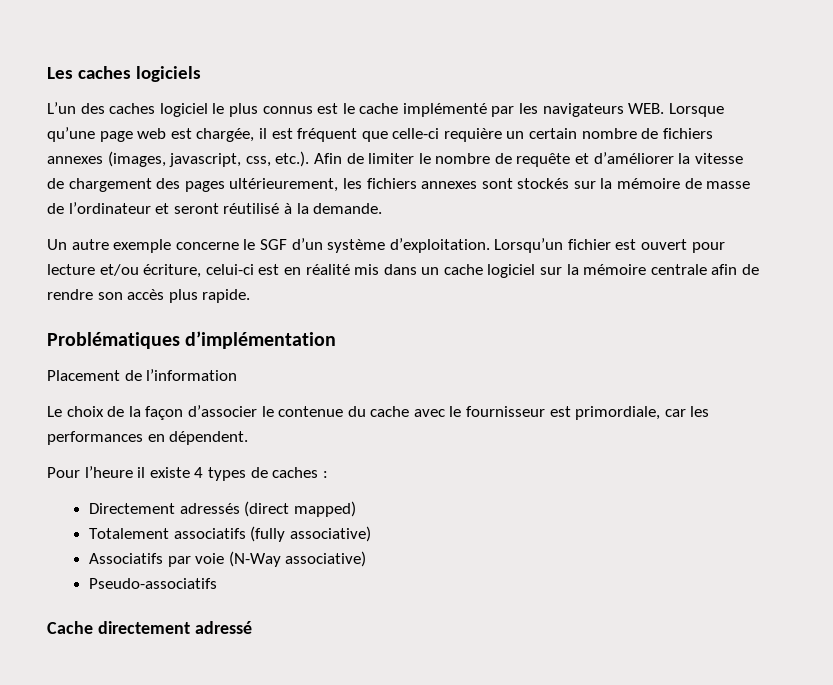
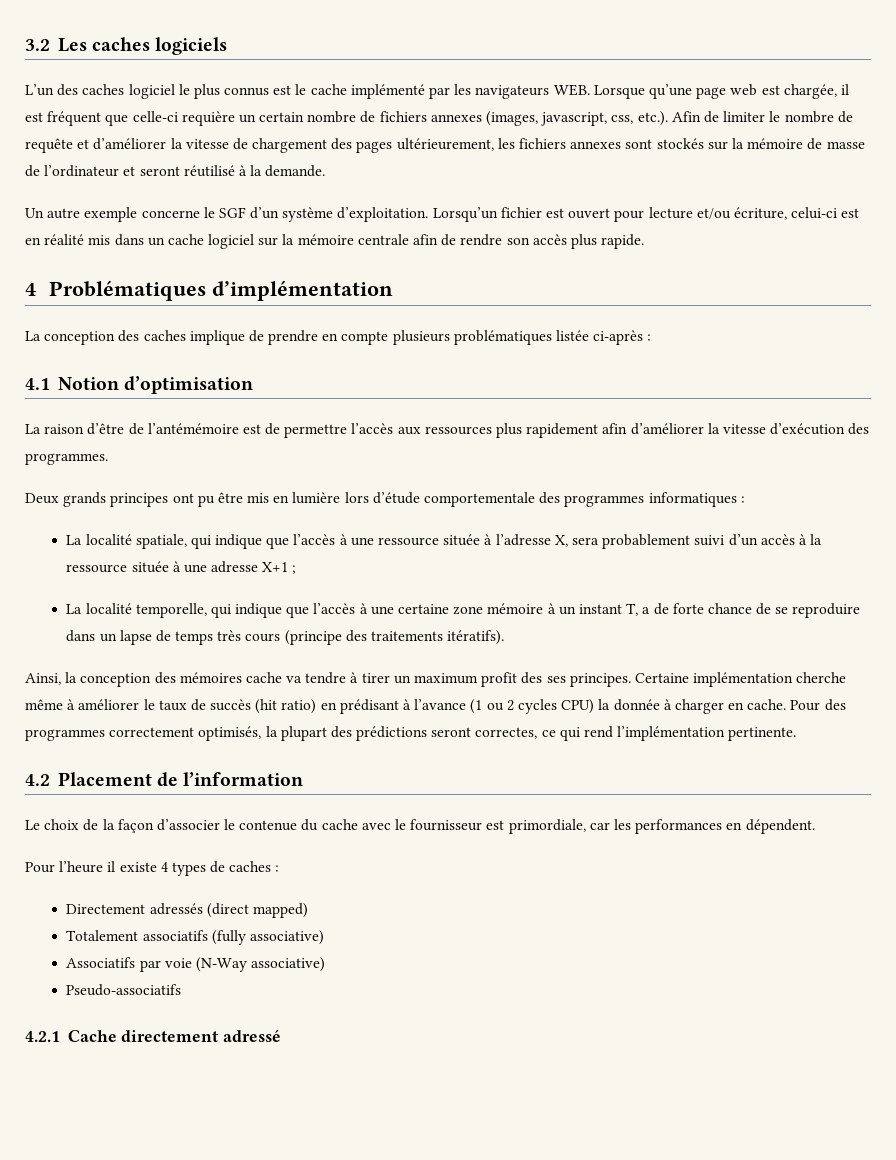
- Les caches logiciels
+ 3.2 Les caches logiciels
- Problématiques d’implémentation
+ 4 Problématiques d’implémentation
- Placement de l’information
+ La conception des caches implique de prendre en compte plusieurs problématiques listée ci-après :
+ 4.1 Notion d’optimisation
+ La raison d’être de l’antémémoire est de permettre l’accès aux ressources plus rapidement afin d’améliorer la vitesse d’exécution des programmes.
+ Deux grands principes ont pu être mis en lumière lors d’étude comportementale des programmes informatiques :
+ La localité spatiale, qui indique que l’accès à une ressource située à l’adresse X, sera probablement suivi d’un accès à la ressource située à une adresse X+1 ;
+ La localité temporelle, qui indique que l’accès à une certaine zone mémoire à un instant T, a de forte chance de se reproduire dans un lapse de temps très cours (principe des traitements itératifs).
+ Ainsi, la conception des mémoires cache va tendre à tirer un maximum profit des ses principes. Certaine implémentation cherche même à améliorer le taux de succès (hit ratio) en prédisant à l’avance (1 ou 2 cycles CPU) la donnée à charger en cache. Pour des programmes correctement optimisés, la plupart des prédictions seront correctes, ce qui rend l’implémentation pertinente.
+ 4.2 Placement de l’information
- Cache directement adressé
+ 4.2.1 Cache directement adressé

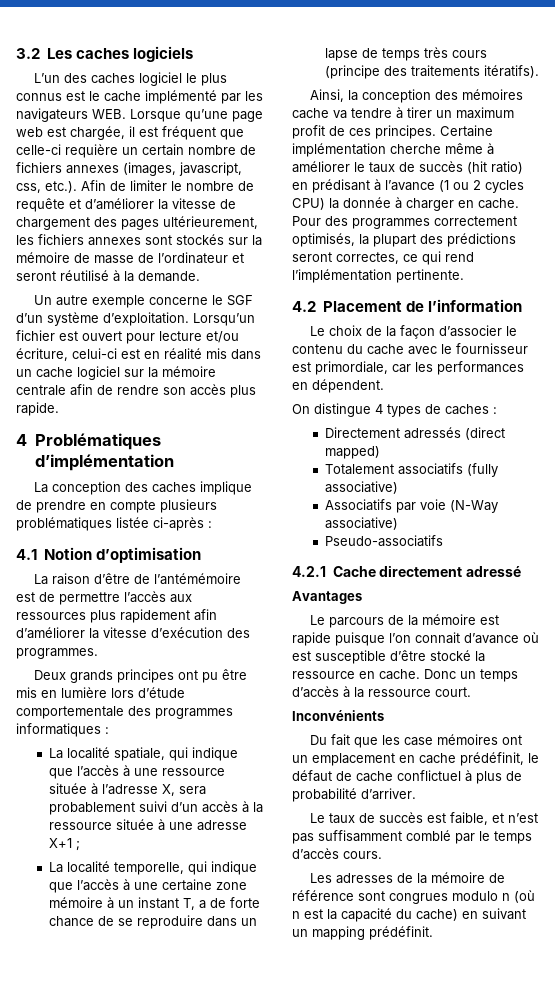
- Ainsi, la conception des mémoires cache va tendre à tirer un maximum profit des ses principes.
+ Ainsi, la conception des mémoires cache va tendre à tirer un maximum profit de ces principes.
- Le choix de la façon d’associer le contenue du cache avec le fournisseur est primordiale, car les performances en dépendent.
+ Le choix de la façon d’associer le contenu du cache avec le fournisseur est primordiale, car les performances en dépendent.
- Pour l’heure il existe 4 types de caches :
+ On distingue 4 types de caches :
+ Avantages
+ Le parcours de la mémoire est rapide puisque l’on connait d’avance où est susceptible d’être stocké la ressource en cache. Donc un temps d’accès à la ressource court.
+ Inconvénients
+ Du fait que les case mémoires ont un emplacement en cache prédéfinit, le défaut de cache conflictuel à plus de probabilité d’arriver.
+ Le taux de succès est faible, et n’est pas suffisamment comblé par le temps d’accès cours.
+ Les adresses de la mémoire de référence sont congrues modulo n (où n est la capacité du cache) en suivant un mapping prédéfinit.

